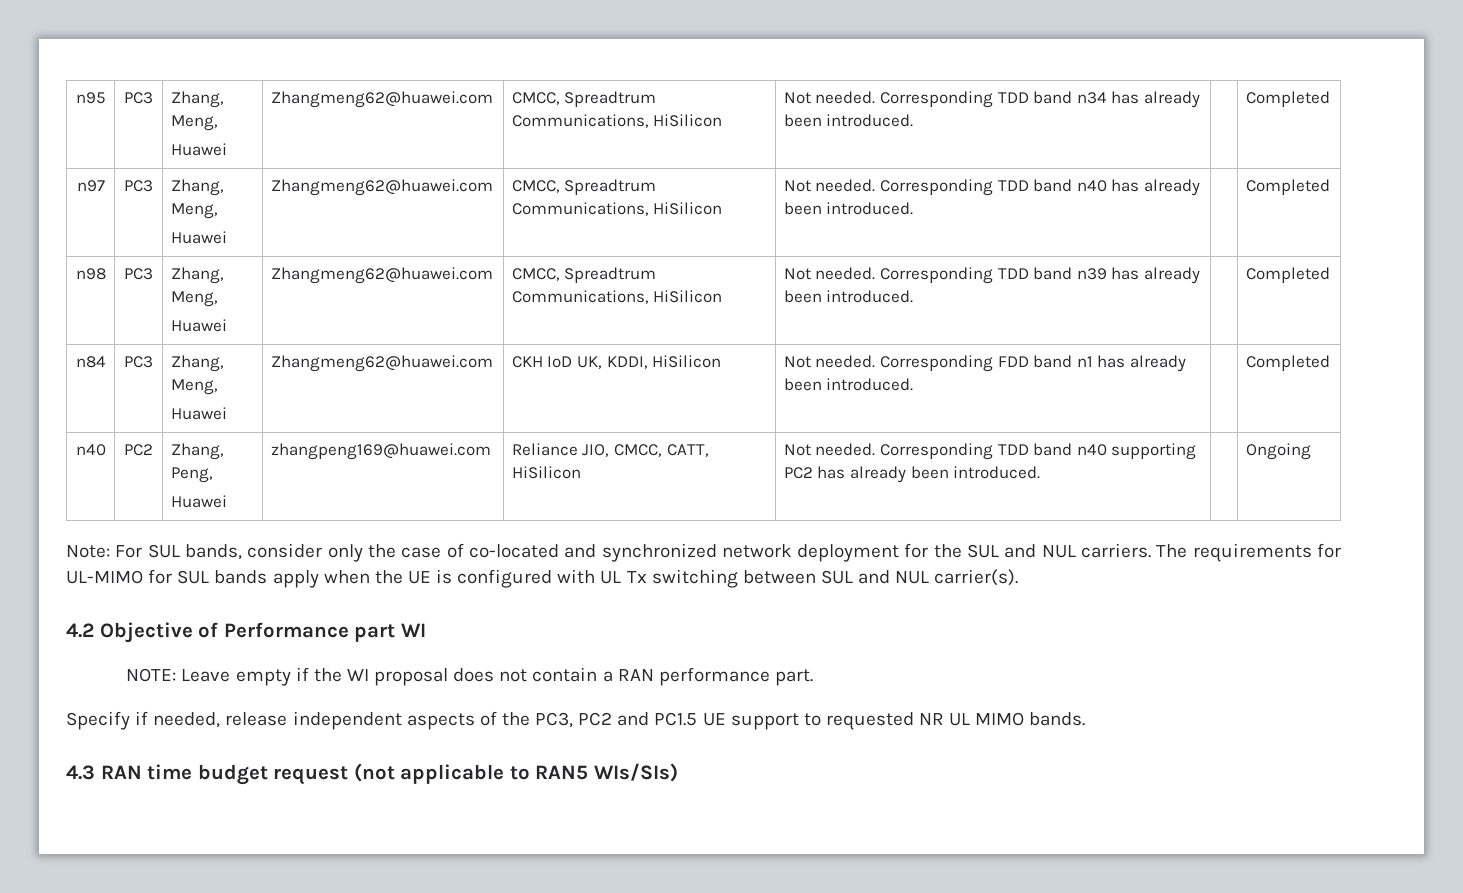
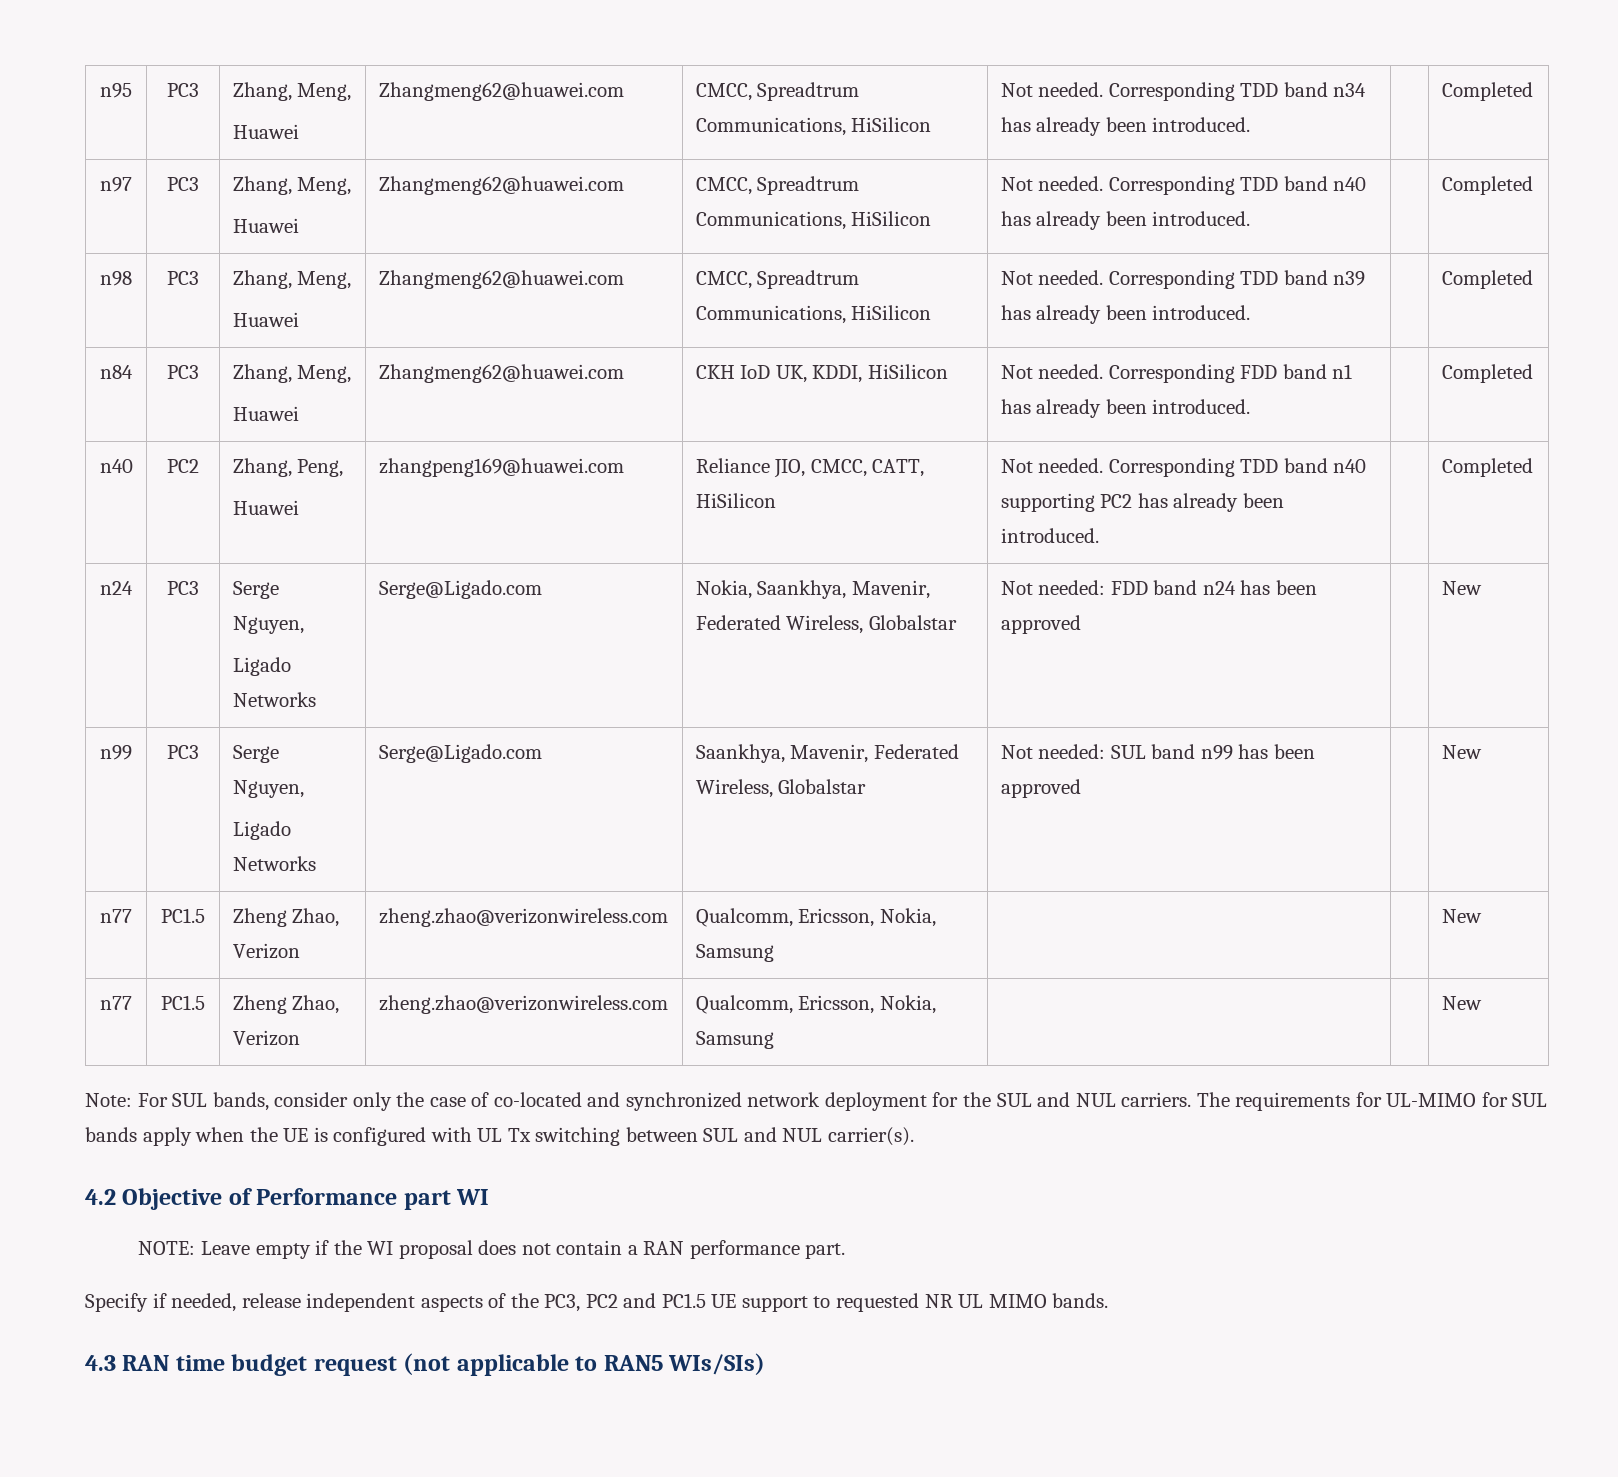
  n40 | PC2 | Zhang, Peng,
- Huawei | zhangpeng169@huawei.com | Reliance JIO, CMCC, CATT, HiSilicon | Not needed. Corresponding TDD band n40 supporting PC2 has already been introduced. | | Ongoing
+ Huawei | zhangpeng169@huawei.com | Reliance JIO, CMCC, CATT, HiSilicon | Not needed. Corresponding TDD band n40 supporting PC2 has already been introduced. | | Completed
+ n24 | PC3 | Serge Nguyen,
+ Ligado Networks | Serge@Ligado.com | Nokia, Saankhya, Mavenir, Federated Wireless, Globalstar | Not needed: FDD band n24 has been approved | | New
+ n99 | PC3 | Serge Nguyen,
+ Ligado Networks | Serge@Ligado.com | Saankhya, Mavenir, Federated Wireless, Globalstar | Not needed: SUL band n99 has been approved | | New
+ n77 | PC1.5 | Zheng Zhao, Verizon | zheng.zhao@verizonwireless.com | Qualcomm, Ericsson, Nokia, Samsung | | | New
+ n77 | PC1.5 | Zheng Zhao, Verizon | zheng.zhao@verizonwireless.com | Qualcomm, Ericsson, Nokia, Samsung | | | New

